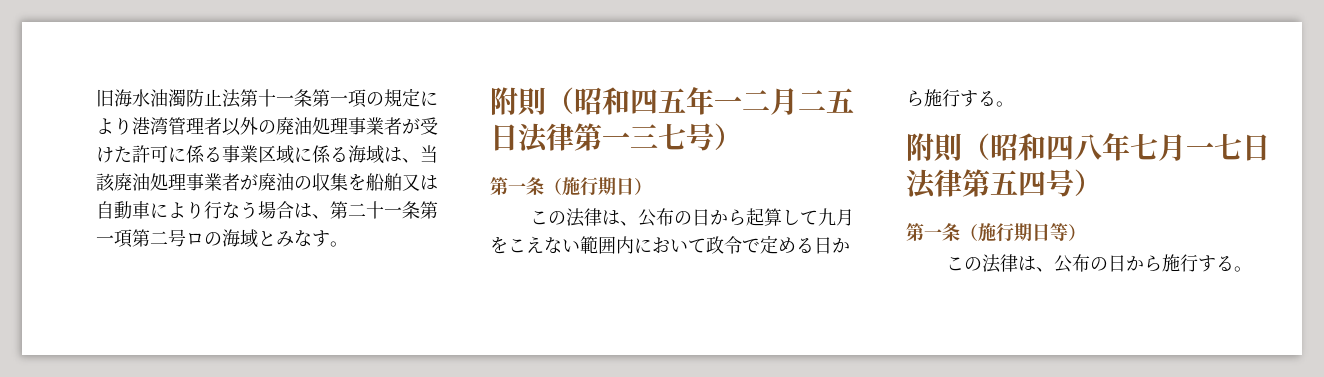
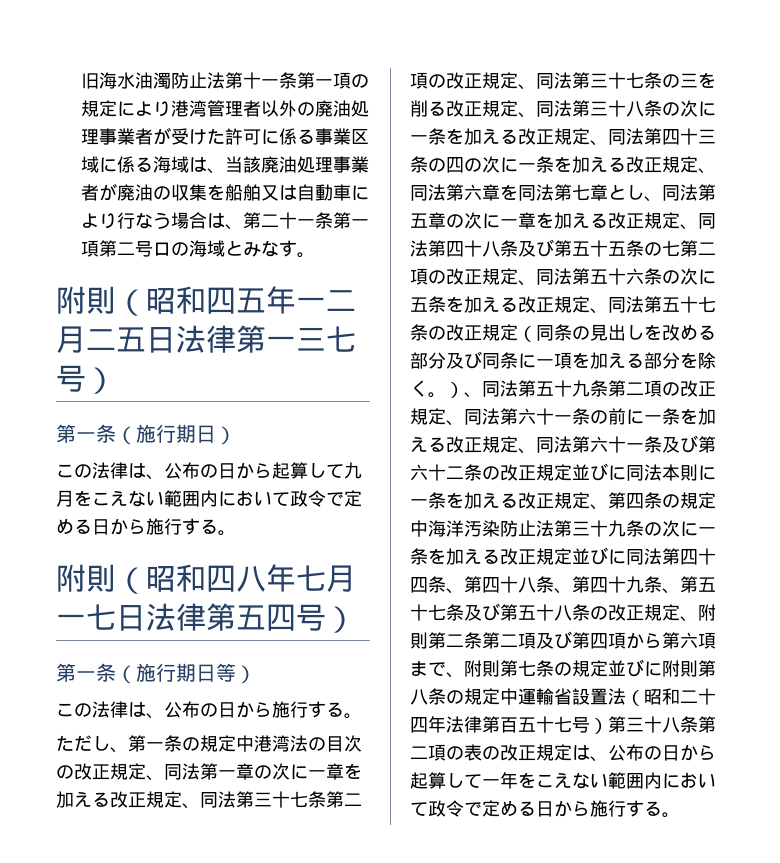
+ ただし、第一条の規定中港湾法の目次の改正規定、同法第一章の次に一章を加える改正規定、同法第三十七条第二項の改正規定、同法第三十七条の三を削る改正規定、同法第三十八条の次に一条を加える改正規定、同法第四十三条の四の次に一条を加える改正規定、同法第六章を同法第七章とし、同法第五章の次に一章を加える改正規定、同法第四十八条及び第五十五条の七第二項の改正規定、同法第五十六条の次に五条を加える改正規定、同法第五十七条の改正規定（同条の見出しを改める部分及び同条に一項を加える部分を除く。）、同法第五十九条第二項の改正規定、同法第六十一条の前に一条を加える改正規定、同法第六十一条及び第六十二条の改正規定並びに同法本則に一条を加える改正規定、第四条の規定中海洋汚染防止法第三十九条の次に一条を加える改正規定並びに同法第四十四条、第四十八条、第四十九条、第五十七条及び第五十八条の改正規定、附則第二条第二項及び第四項から第六項まで、附則第七条の規定並びに附則第八条の規定中運輸省設置法（昭和二十四年法律第百五十七号）第三十八条第二項の表の改正規定は、公布の日から起算して一年をこえない範囲内において政令で定める日から施行する。

